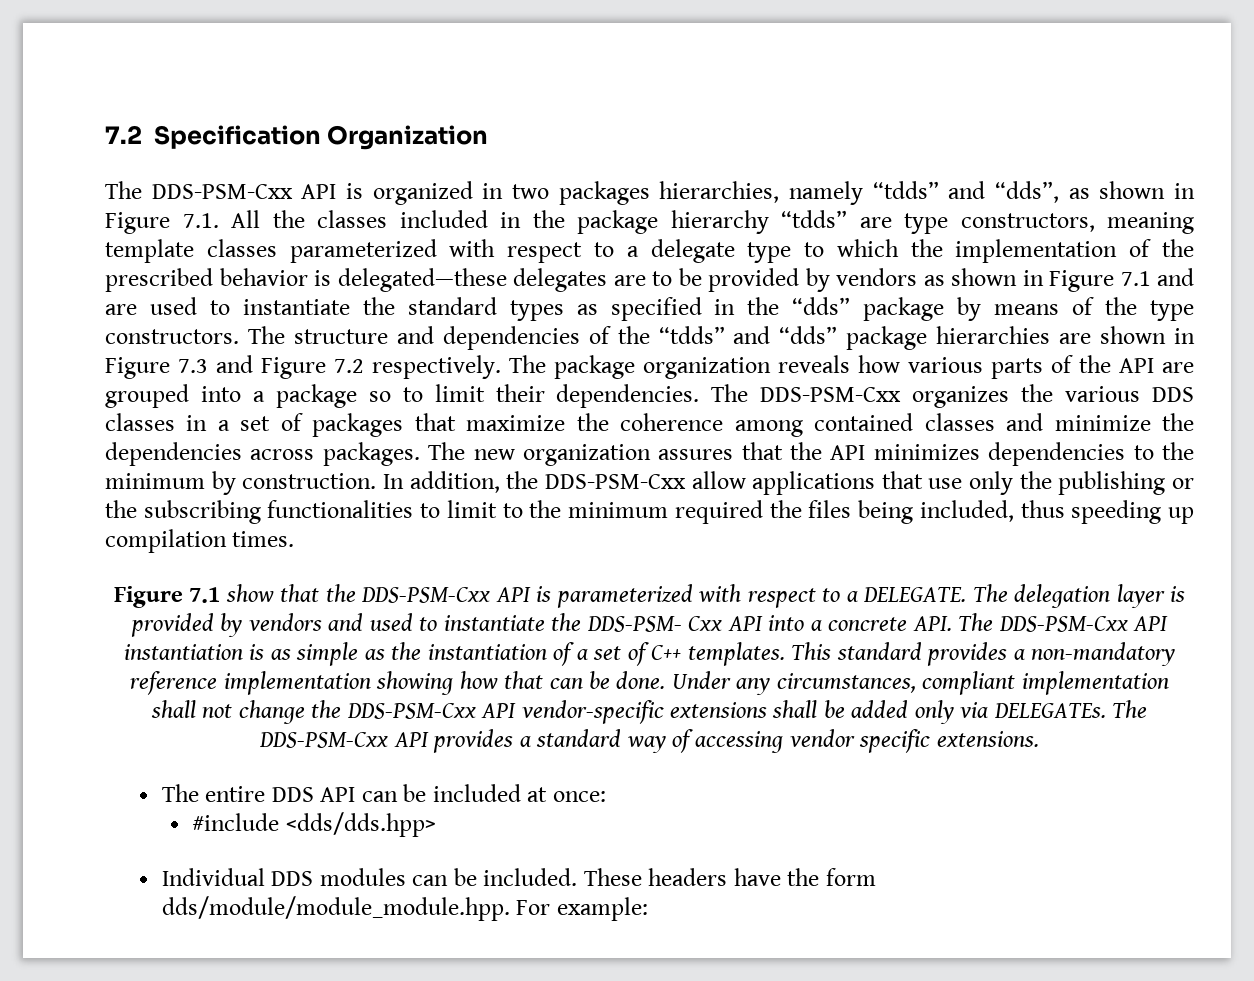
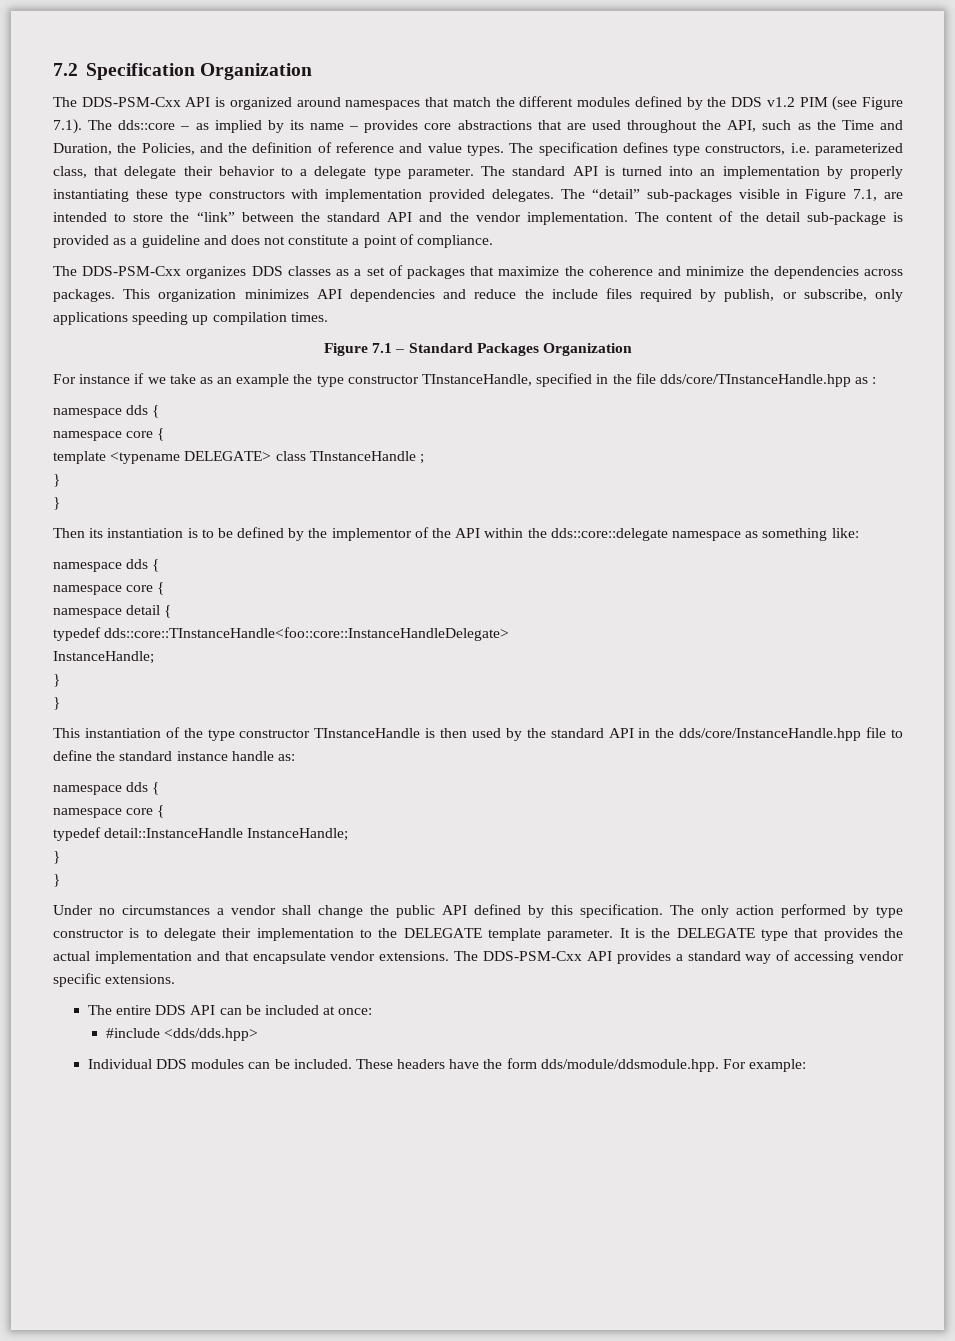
- The DDS-PSM-Cxx API is organized in two packages hierarchies, namely “tdds” and “dds”, as shown in Figure 7.1. All the classes included in the package hierarchy “tdds” are type constructors, meaning template classes parameterized with respect to a delegate type to which the implementation of the prescribed behavior is delegated—these delegates are to be provided by vendors as shown in Figure 7.1 and are used to instantiate the standard types as specified in the “dds” package by means of the type constructors. The structure and dependencies of the “tdds” and “dds” package hierarchies are shown in Figure 7.3 and Figure 7.2 respectively. The package organization reveals how various parts of the API are grouped into a package so to limit their dependencies. The DDS-PSM-Cxx organizes the various DDS classes in a set of packages that maximize the coherence among contained classes and minimize the dependencies across packages.
+ The DDS-PSM-Cxx API is organized around namespaces that match the different modules defined by the DDS v1.2 PIM (see Figure 7.1). The dds::core – as implied by its name – provides core abstractions that are used throughout the API, such as the Time and Duration, the Policies, and the definition of reference and value types. The specification defines type constructors, i.e. parameterized class, that delegate their behavior to a delegate type parameter. The standard API is turned into an implementation by properly instantiating these type constructors with implementation provided delegates. The “detail” sub-packages visible in Figure 7.1, are intended to store the “link” between the standard API and the vendor implementation. The content of the detail sub-package is provided as a guideline and does not constitute a point of compliance.
+ The DDS-PSM-Cxx organizes DDS classes as a set of packages that maximize the coherence and minimize the dependencies across packages.
- The new organization assures that the API minimizes dependencies to the minimum by construction. In addition, the DDS-PSM-Cxx allow applications that use only the publishing or the subscribing functionalities to limit to the minimum required the files being included, thus speeding up compilation times.
+ This organization minimizes API dependencies and reduce the include files required by publish, or subscribe, only applications speeding up compilation times.
- Figure 7.1 show that the DDS-PSM-Cxx API is parameterized with respect to a DELEGATE. The delegation layer is provided by vendors and used to instantiate the DDS-PSM- Cxx API into a concrete API. The DDS-PSM-Cxx API instantiation is as simple as the instantiation of a set of C++ templates. This standard provides a non-mandatory reference implementation showing how that can be done. Under any circumstances, compliant implementation shall not change the DDS-PSM-Cxx API vendor-specific extensions shall be added only via DELEGATEs.
+ Figure 7.1 – Standard Packages Organization
+ For instance if we take as an example the type constructor TInstanceHandle, specified in the file dds/core/TInstanceHandle.hpp as :
+ namespace dds {
+ namespace core {
+ template <typename DELEGATE> class TInstanceHandle ;
+ }
+ }
+ Then its instantiation is to be defined by the implementor of the API within the dds::core::delegate namespace as something like:
+ namespace dds {
+ namespace core {
+ namespace detail {
+ typedef dds::core::TInstanceHandle<foo::core::InstanceHandleDelegate>
+ InstanceHandle;
+ }
+ }
+ This instantiation of the type constructor TInstanceHandle is then used by the standard API in the dds/core/InstanceHandle.hpp file to define the standard instance handle as:
+ namespace dds {
+ namespace core {
+ typedef detail::InstanceHandle InstanceHandle;
+ }
+ }
+ Under no circumstances a vendor shall change the public API defined by this specification. The only action performed by type constructor is to delegate their implementation to the DELEGATE template parameter. It is the DELEGATE type that provides the actual implementation and that encapsulate vendor extensions.
- These headers have the form dds/module/module_module.hpp. For example:
+ These headers have the form dds/module/ddsmodule.hpp. For example:

